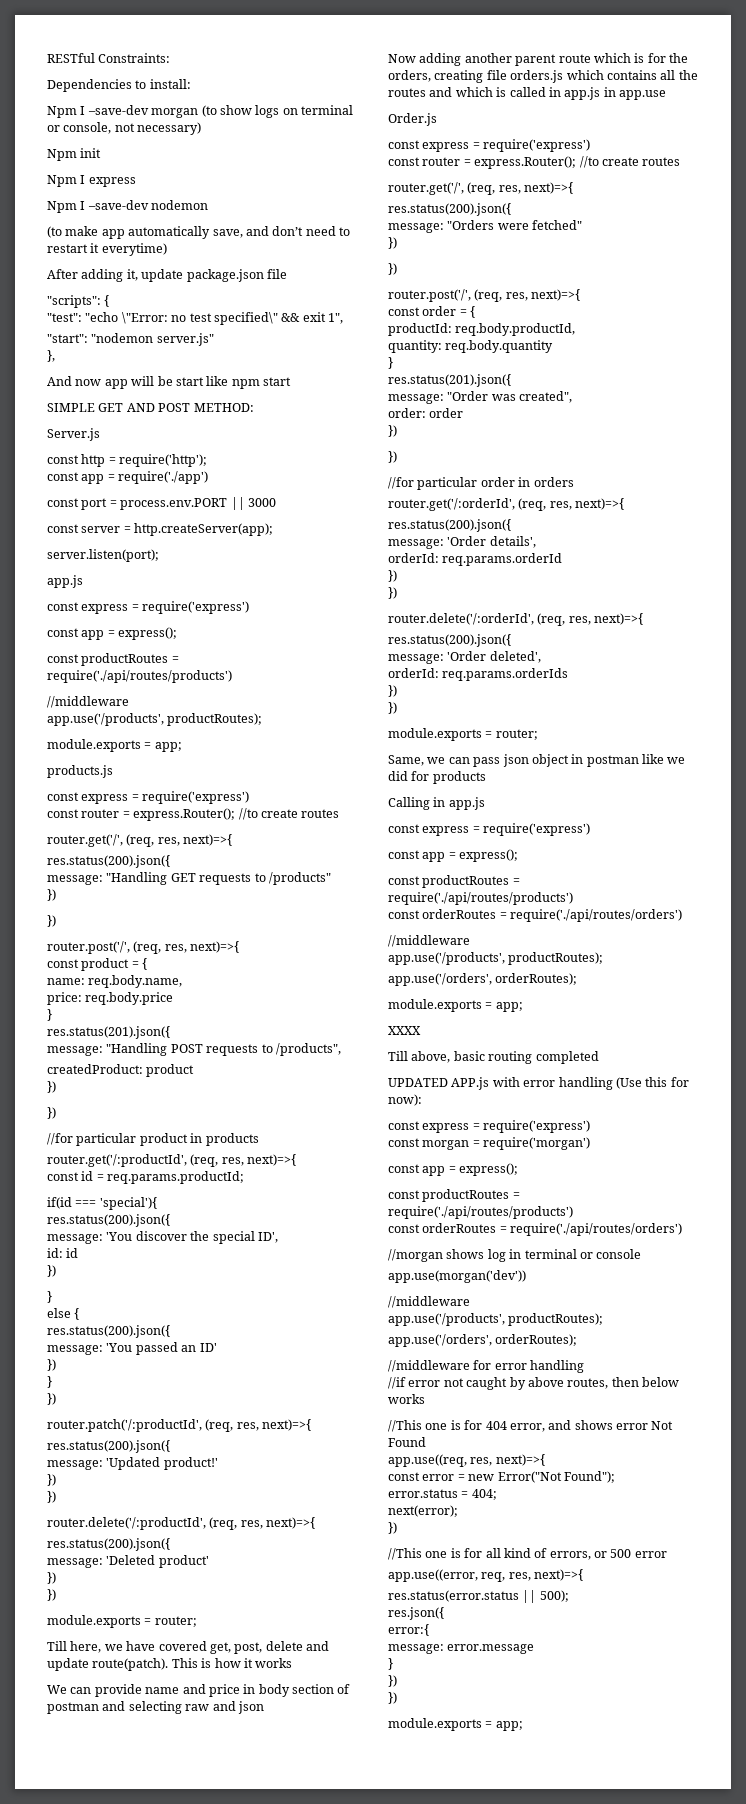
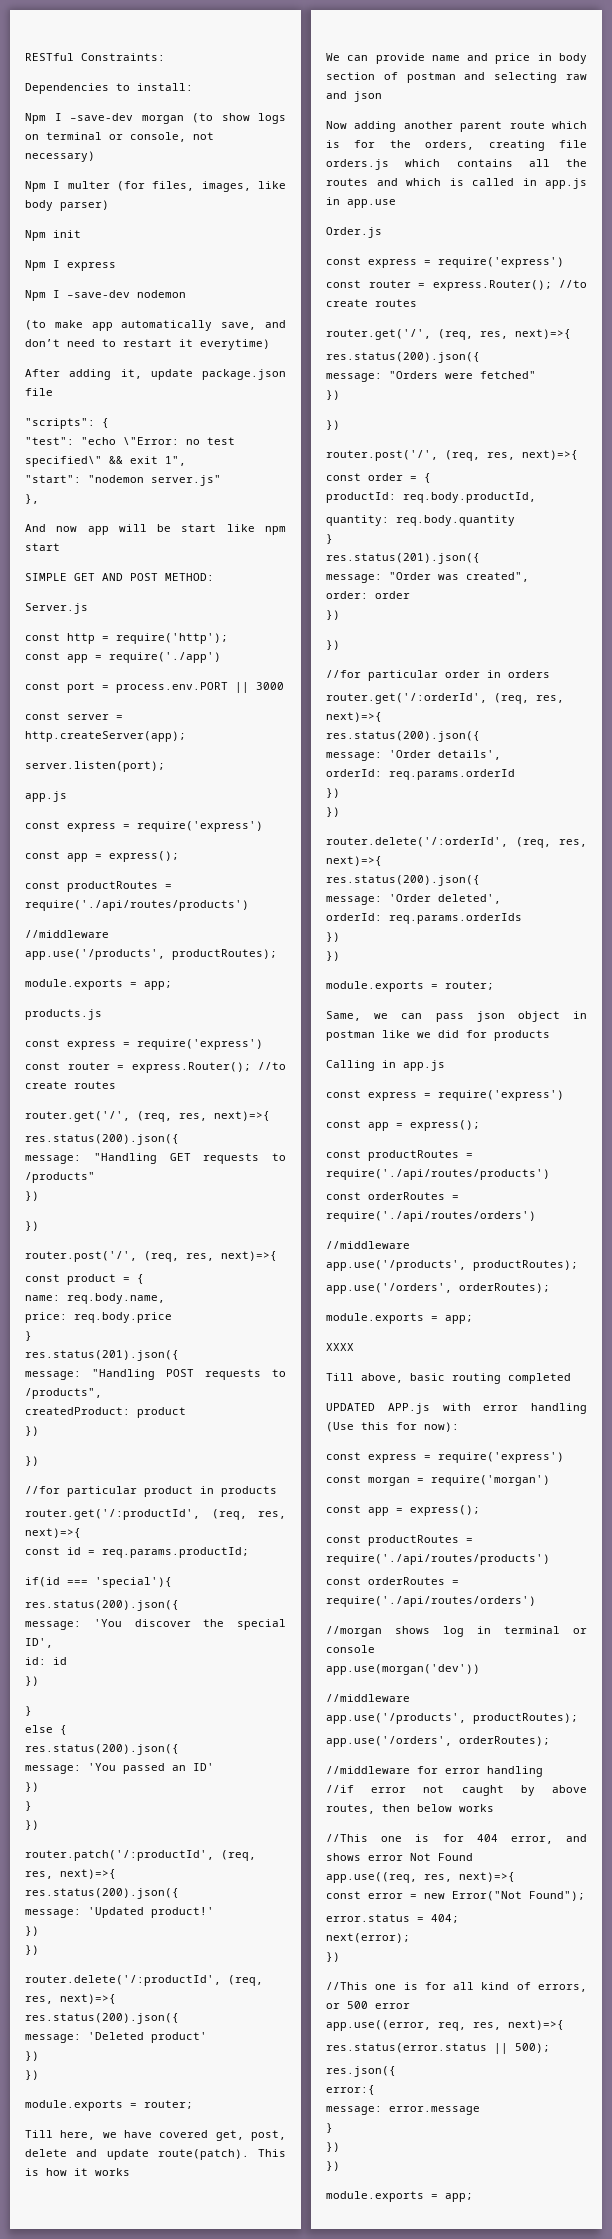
+ Npm I multer (for files, images, like body parser)

